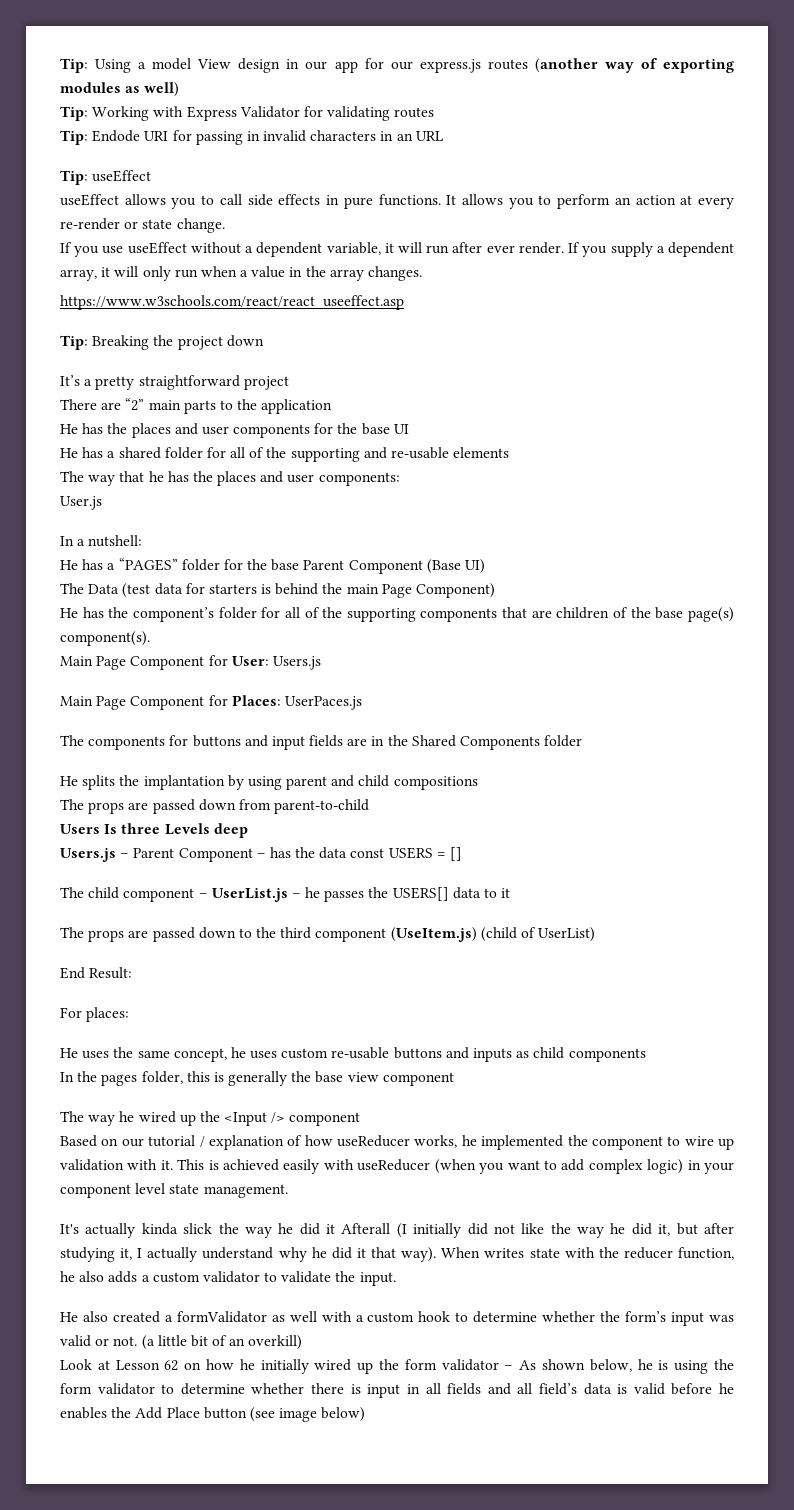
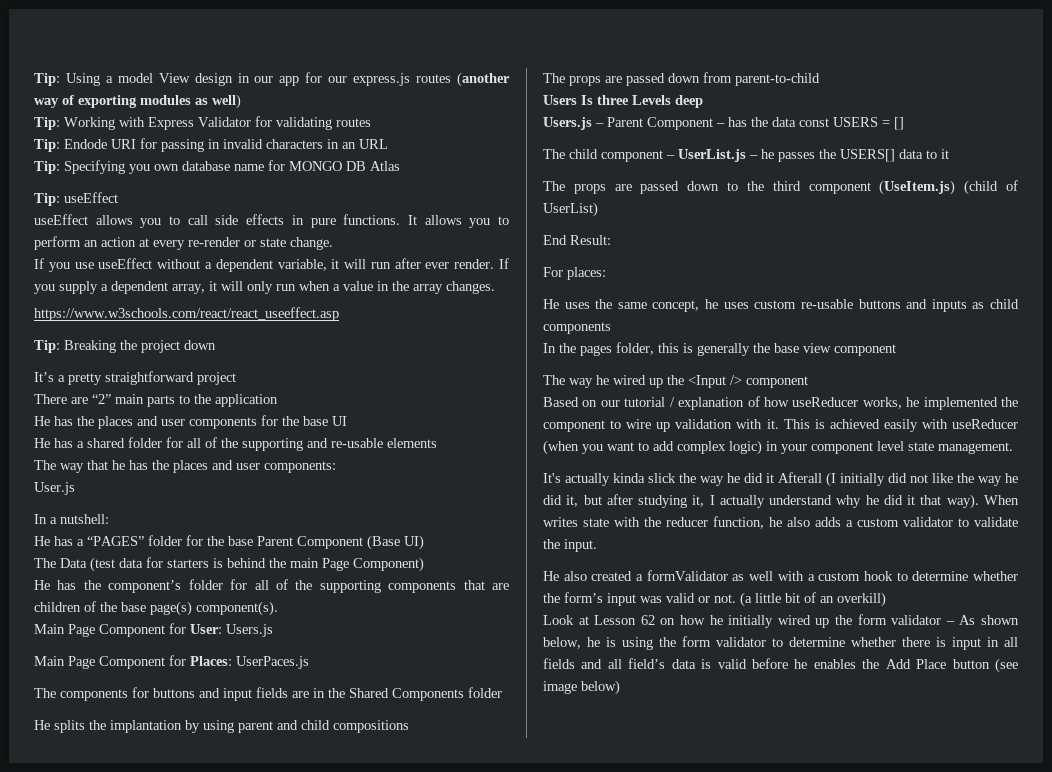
+ Tip: Specifying you own database name for MONGO DB Atlas

